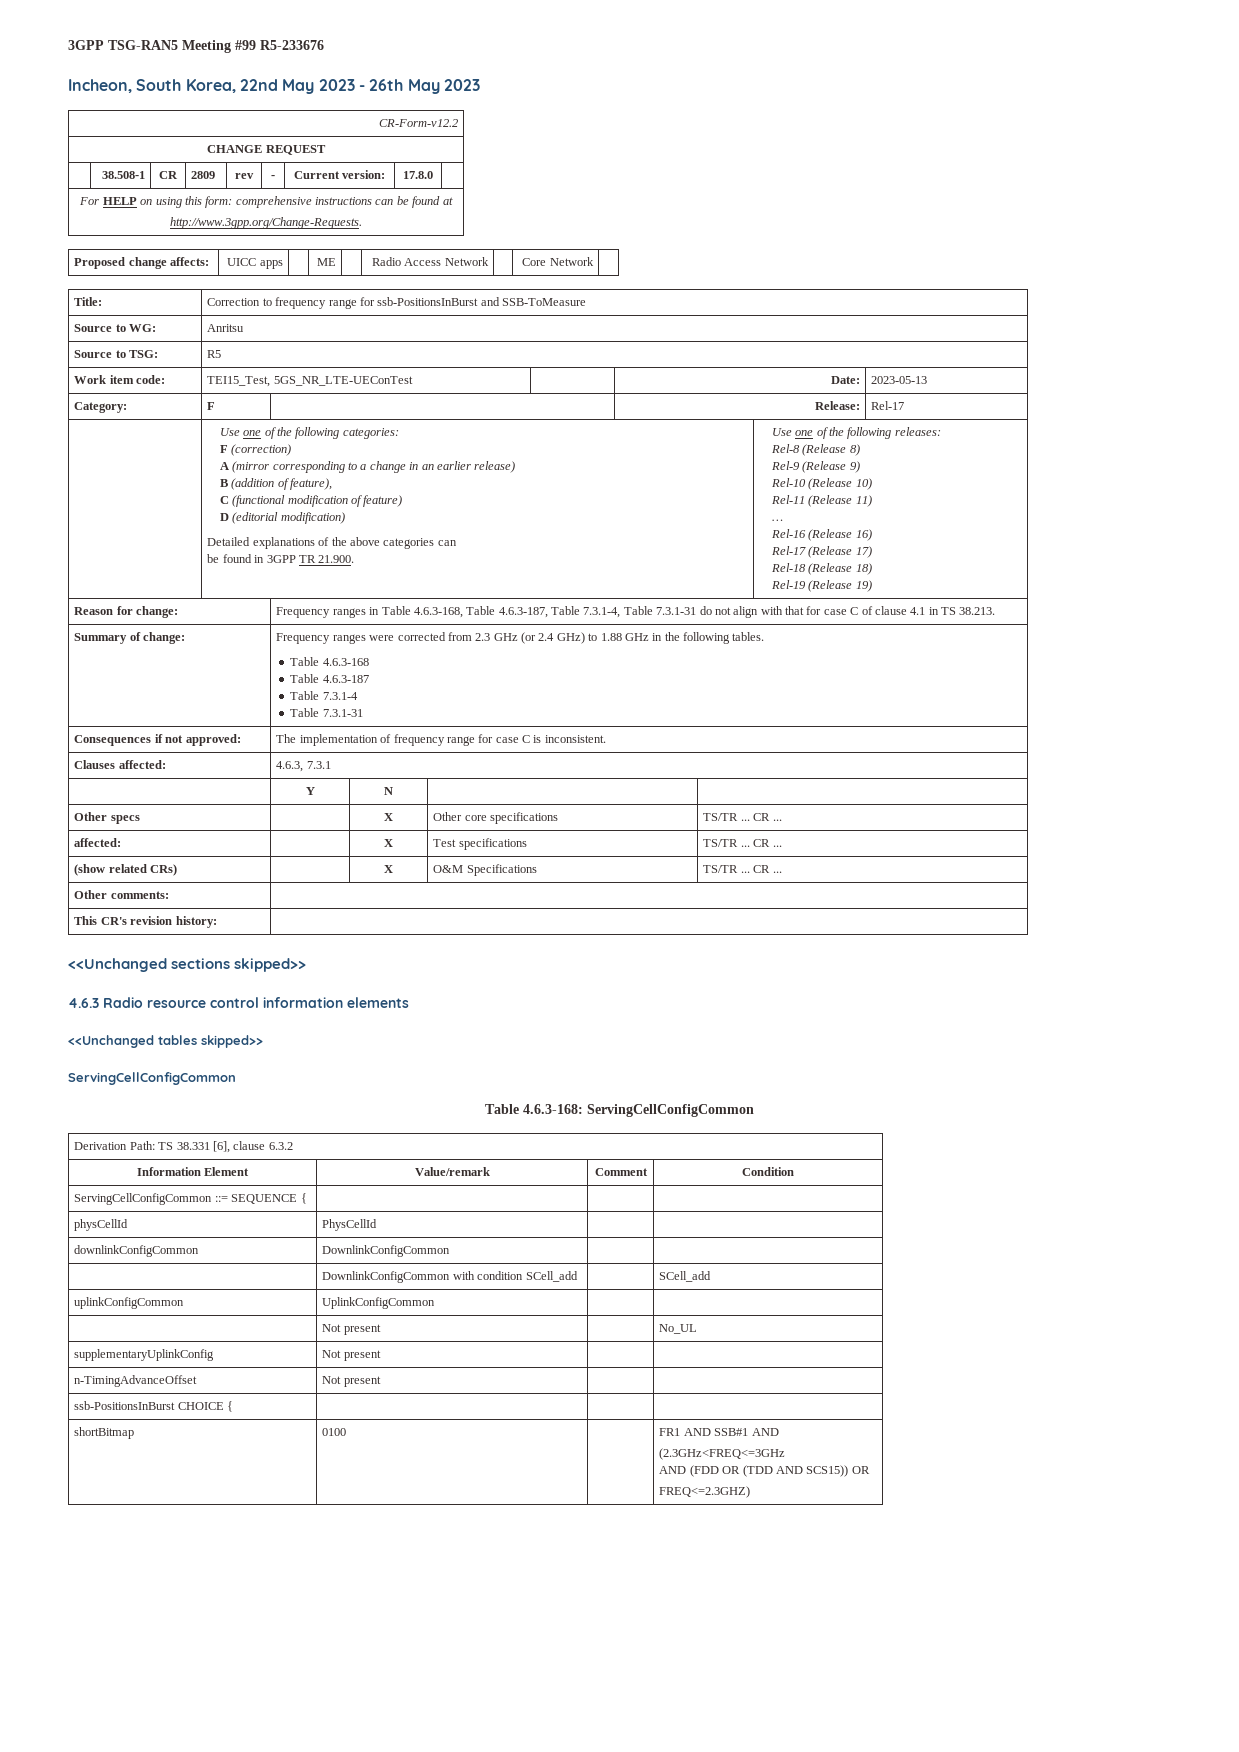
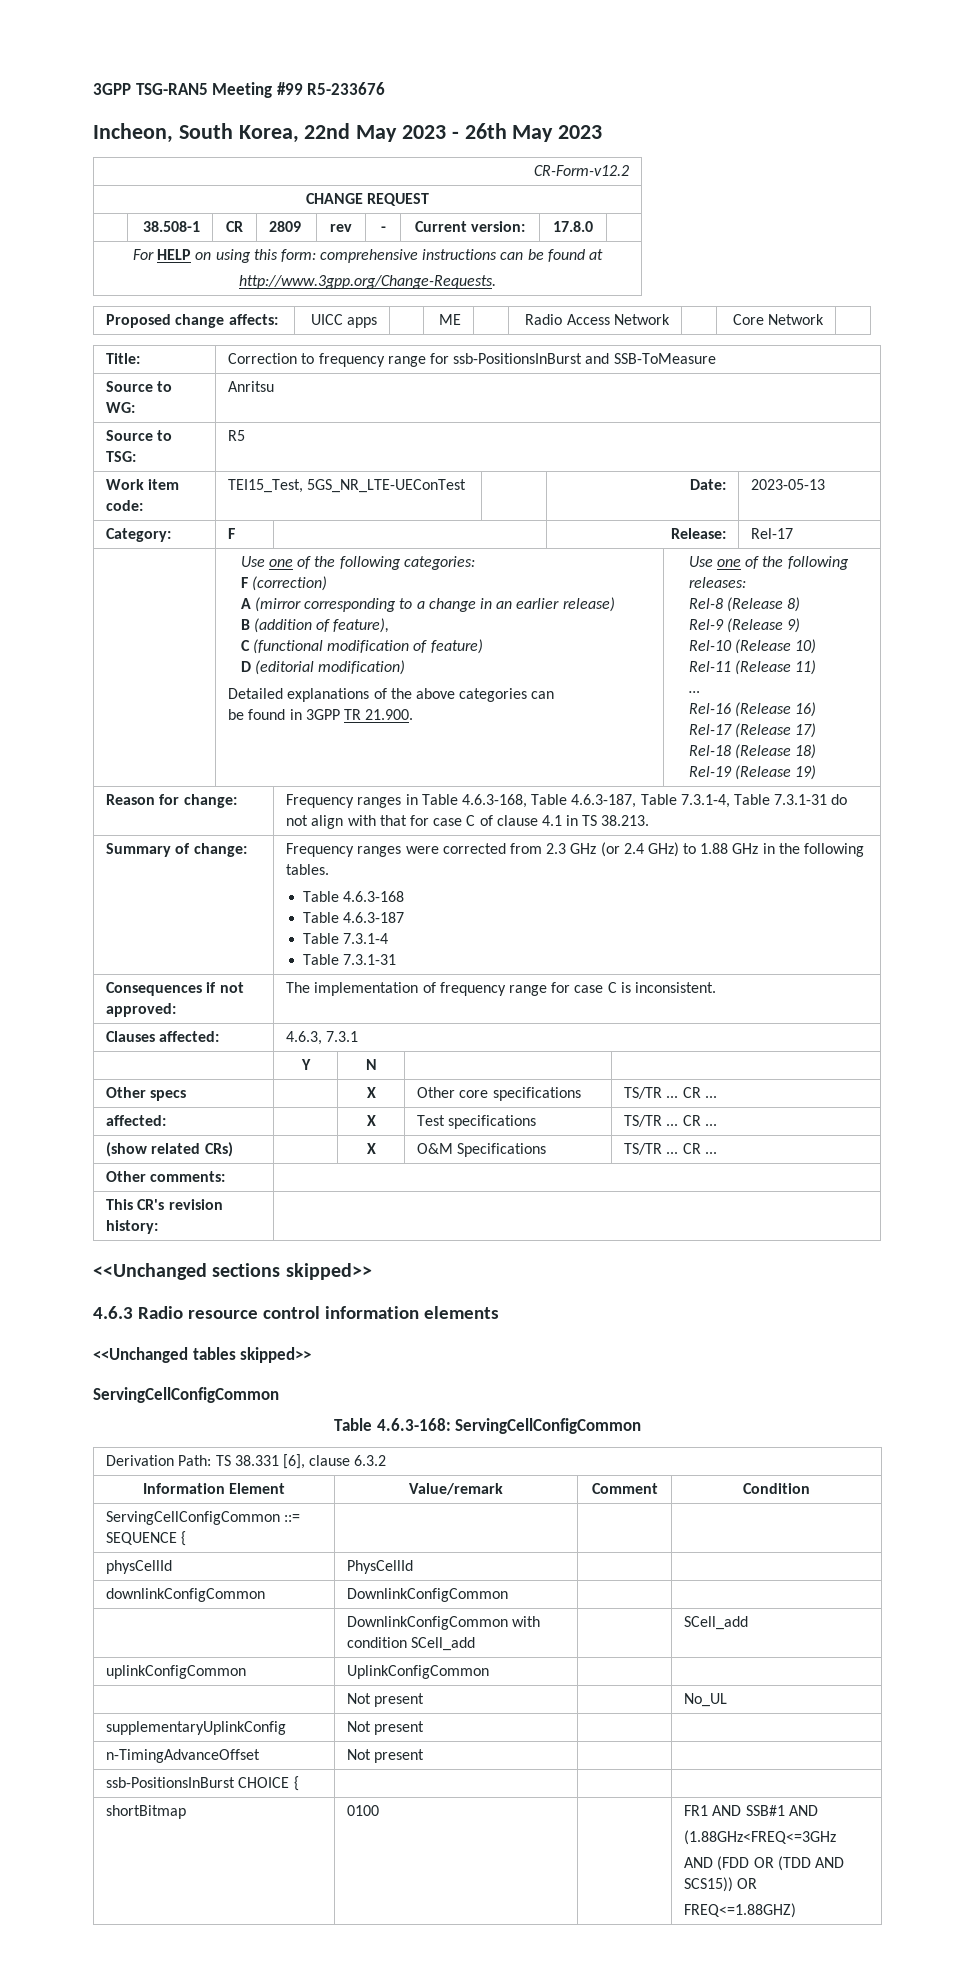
  shortBitmap | 0100 | | FR1 AND SSB#1 AND
- (2.3GHz<FREQ<=3GHz
+ (1.88GHz<FREQ<=3GHz
  AND (FDD OR (TDD AND SCS15)) OR
- FREQ<=2.3GHZ)
+ FREQ<=1.88GHZ)

